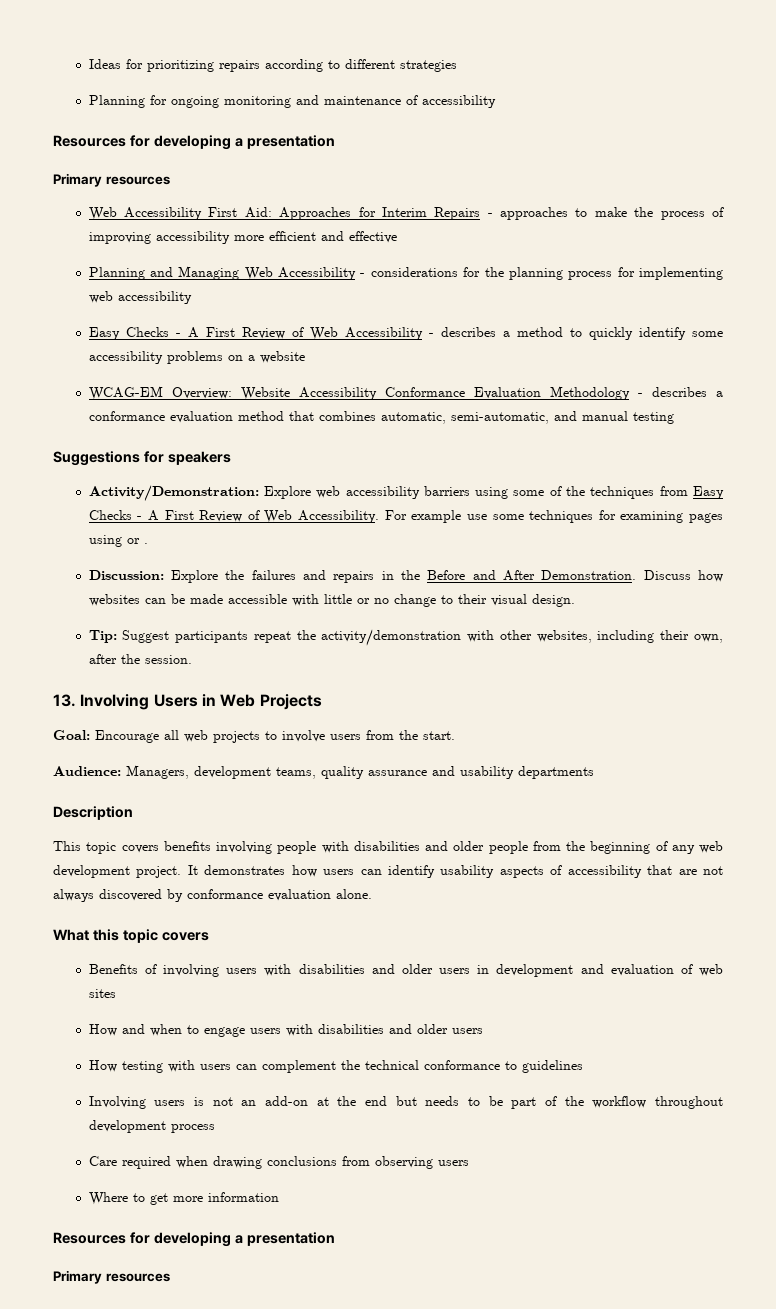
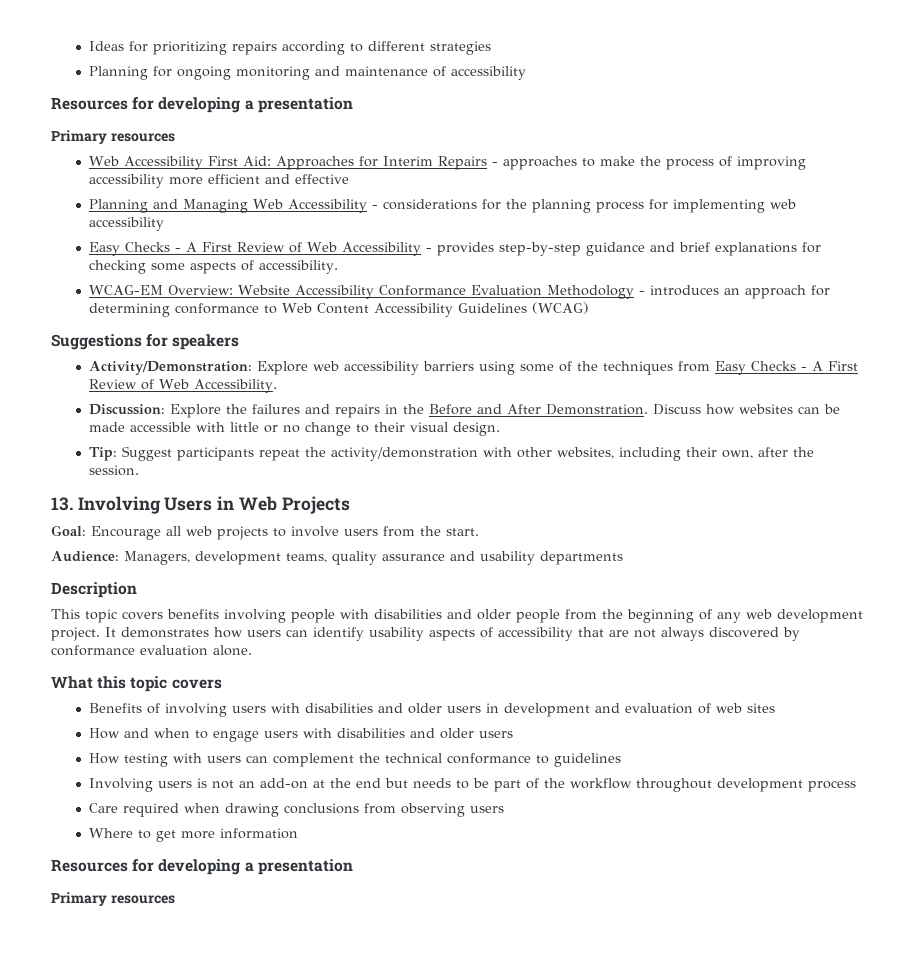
- Easy Checks - A First Review of Web Accessibility - describes a method to quickly identify some accessibility problems on a website
+ Easy Checks - A First Review of Web Accessibility - provides step-by-step guidance and brief explanations for checking some aspects of accessibility.
- WCAG-EM Overview: Website Accessibility Conformance Evaluation Methodology - describes a conformance evaluation method that combines automatic, semi-automatic, and manual testing
+ WCAG-EM Overview: Website Accessibility Conformance Evaluation Methodology - introduces an approach for determining conformance to Web Content Accessibility Guidelines (WCAG)
- For example use some techniques for examining pages using or .

